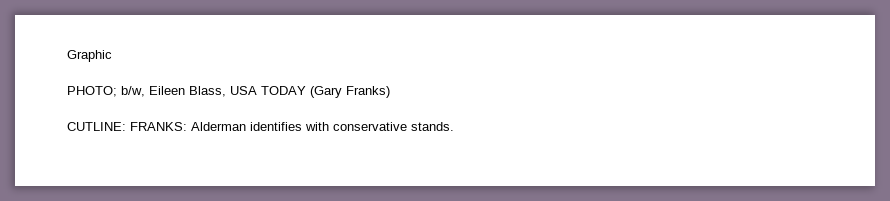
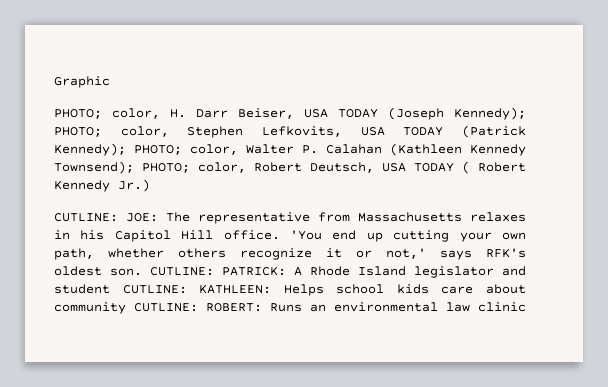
- PHOTO; b/w, Eileen Blass, USA TODAY (Gary Franks)
- CUTLINE: FRANKS: Alderman identifies with conservative stands.
+ PHOTO; color, H. Darr Beiser, USA TODAY (Joseph Kennedy); PHOTO; color, Stephen Lefkovits, USA TODAY (Patrick Kennedy); PHOTO; color, Walter P. Calahan (Kathleen Kennedy Townsend); PHOTO; color, Robert Deutsch, USA TODAY ( Robert Kennedy Jr.)
+ CUTLINE: JOE: The representative from Massachusetts relaxes in his Capitol Hill office. 'You end up cutting your own path, whether others recognize it or not,' says RFK's oldest son. CUTLINE: PATRICK: A Rhode Island legislator and student CUTLINE: KATHLEEN: Helps school kids care about community CUTLINE: ROBERT: Runs an environmental law clinic

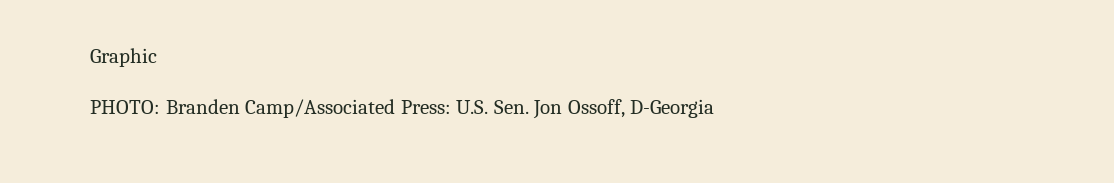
- PHOTO; color, H. Darr Beiser, USA TODAY (Joseph Kennedy); PHOTO; color, Stephen Lefkovits, USA TODAY (Patrick Kennedy); PHOTO; color, Walter P. Calahan (Kathleen Kennedy Townsend); PHOTO; color, Robert Deutsch, USA TODAY ( Robert Kennedy Jr.)
- CUTLINE: JOE: The representative from Massachusetts relaxes in his Capitol Hill office. 'You end up cutting your own path, whether others recognize it or not,' says RFK's oldest son. CUTLINE: PATRICK: A Rhode Island legislator and student CUTLINE: KATHLEEN: Helps school kids care about community CUTLINE: ROBERT: Runs an environmental law clinic
+ PHOTO: Branden Camp/Associated Press: U.S. Sen. Jon Ossoff, D-Georgia

